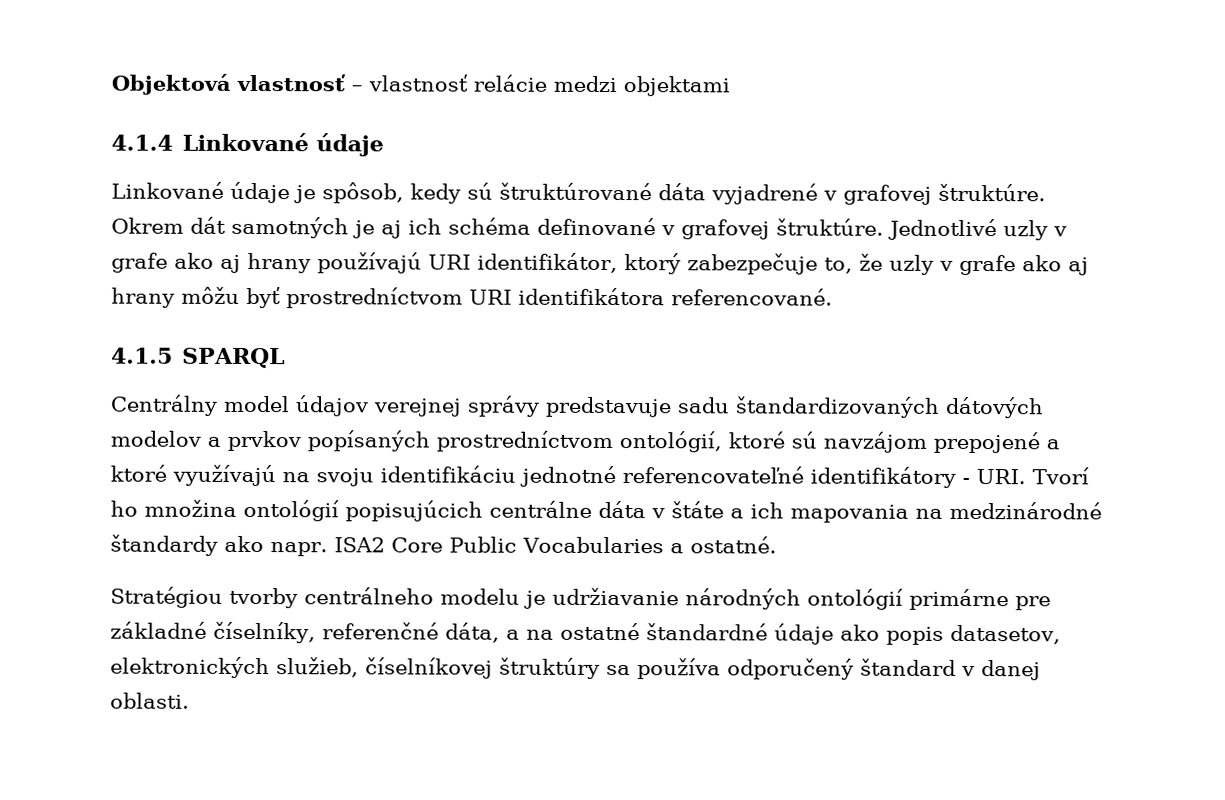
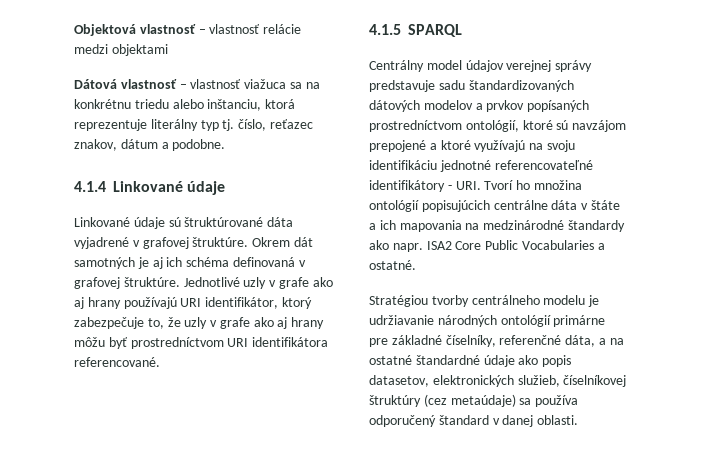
+ Dátová vlastnosť – vlastnosť viažuca sa na konkrétnu triedu alebo inštanciu, ktorá reprezentuje literálny typ tj. číslo, reťazec znakov, dátum a podobne.
- Linkované údaje je spôsob, kedy sú štruktúrované dáta vyjadrené v grafovej štruktúre.
+ Linkované údaje sú štruktúrované dáta vyjadrené v grafovej štruktúre.
- Okrem dát samotných je aj ich schéma definované v grafovej štruktúre.
+ Okrem dát samotných je aj ich schéma definovaná v grafovej štruktúre.
- Stratégiou tvorby centrálneho modelu je udržiavanie národných ontológií primárne pre základné číselníky, referenčné dáta, a na ostatné štandardné údaje ako popis datasetov, elektronických služieb, číselníkovej štruktúry sa používa odporučený štandard v danej oblasti.
+ Stratégiou tvorby centrálneho modelu je udržiavanie národných ontológií primárne pre základné číselníky, referenčné dáta, a na ostatné štandardné údaje ako popis datasetov, elektronických služieb, číselníkovej štruktúry (cez metaúdaje) sa používa odporučený štandard v danej oblasti.

